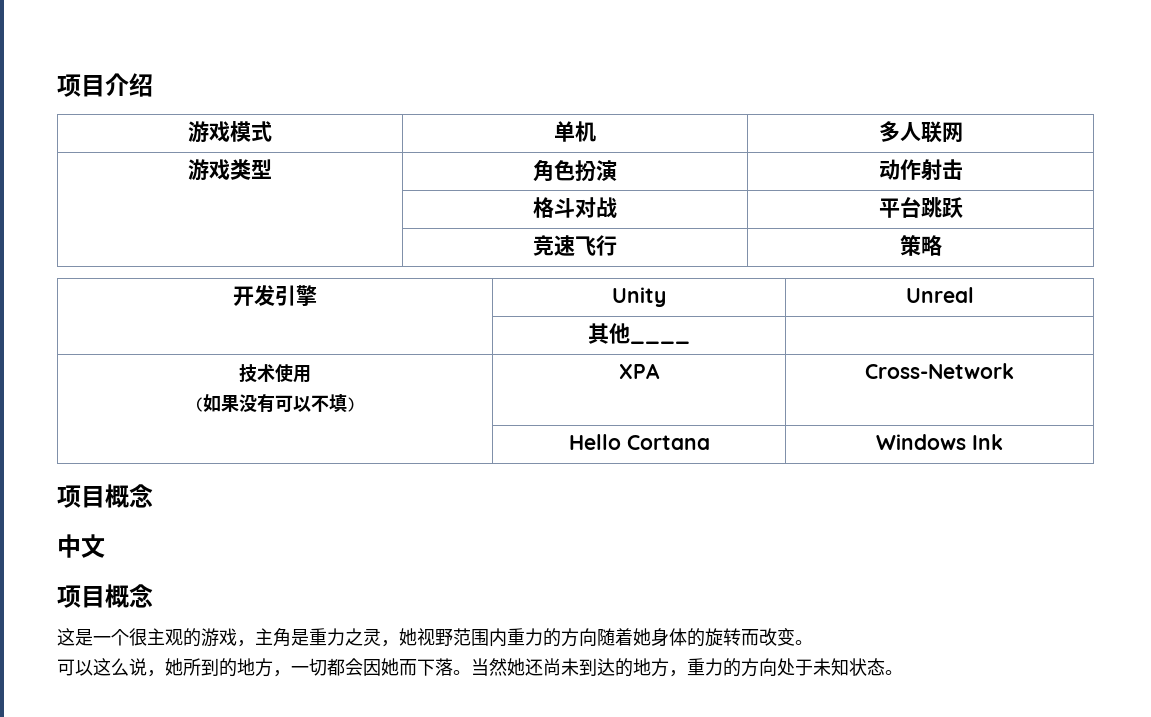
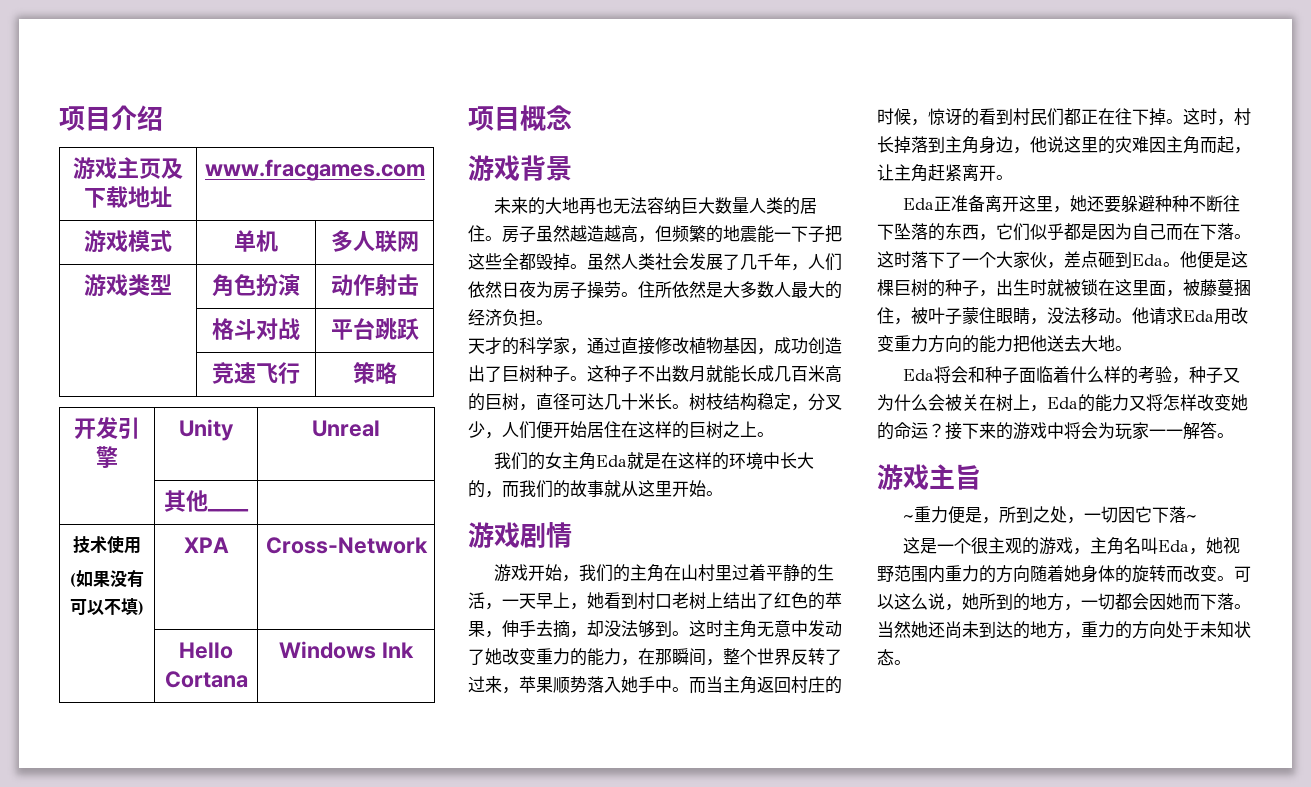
+ 游戏主页及下载地址 | www.fracgames.com
- 中文
- 项目概念
+ 游戏背景
+ 未来的大地再也无法容纳巨大数量人类的居住。房子虽然越造越高，但频繁的地震能一下子把这些全都毁掉。虽然人类社会发展了几千年，人们依然日夜为房子操劳。住所依然是大多数人最大的经济负担。
+ 天才的科学家，通过直接修改植物基因，成功创造出了巨树种子。这种子不出数月就能长成几百米高的巨树，直径可达几十米长。树枝结构稳定，分叉少，人们便开始居住在这样的巨树之上。
+ 我们的女主角Eda就是在这样的环境中长大的，而我们的故事就从这里开始。
+ 游戏剧情
+ 游戏开始，我们的主角在山村里过着平静的生活，一天早上，她看到村口老树上结出了红色的苹果，伸手去摘，却没法够到。这时主角无意中发动了她改变重力的能力，在那瞬间，整个世界反转了过来，苹果顺势落入她手中。而当主角返回村庄的时候，惊讶的看到村民们都正在往下掉。这时，村长掉落到主角身边，他说这里的灾难因主角而起，让主角赶紧离开。
+ Eda正准备离开这里，她还要躲避种种不断往下坠落的东西，它们似乎都是因为自己而在下落。这时落下了一个大家伙，差点砸到Eda。他便是这棵巨树的种子，出生时就被锁在这里面，被藤蔓捆住，被叶子蒙住眼睛，没法移动。他请求Eda用改变重力方向的能力把他送去大地。
+ Eda将会和种子面临着什么样的考验，种子又为什么会被关在树上，Eda的能力又将怎样改变她的命运？接下来的游戏中将会为玩家一一解答。
+ 游戏主旨
+ ~重力便是，所到之处，一切因它下落~
- 这是一个很主观的游戏，主角是重力之灵，她视野范围内重力的方向随着她身体的旋转而改变。
- 可以这么说，她所到的地方，一切都会因她而下落。
+ 这是一个很主观的游戏，主角名叫Eda，她视野范围内重力的方向随着她身体的旋转而改变。可以这么说，她所到的地方，一切都会因她而下落。

